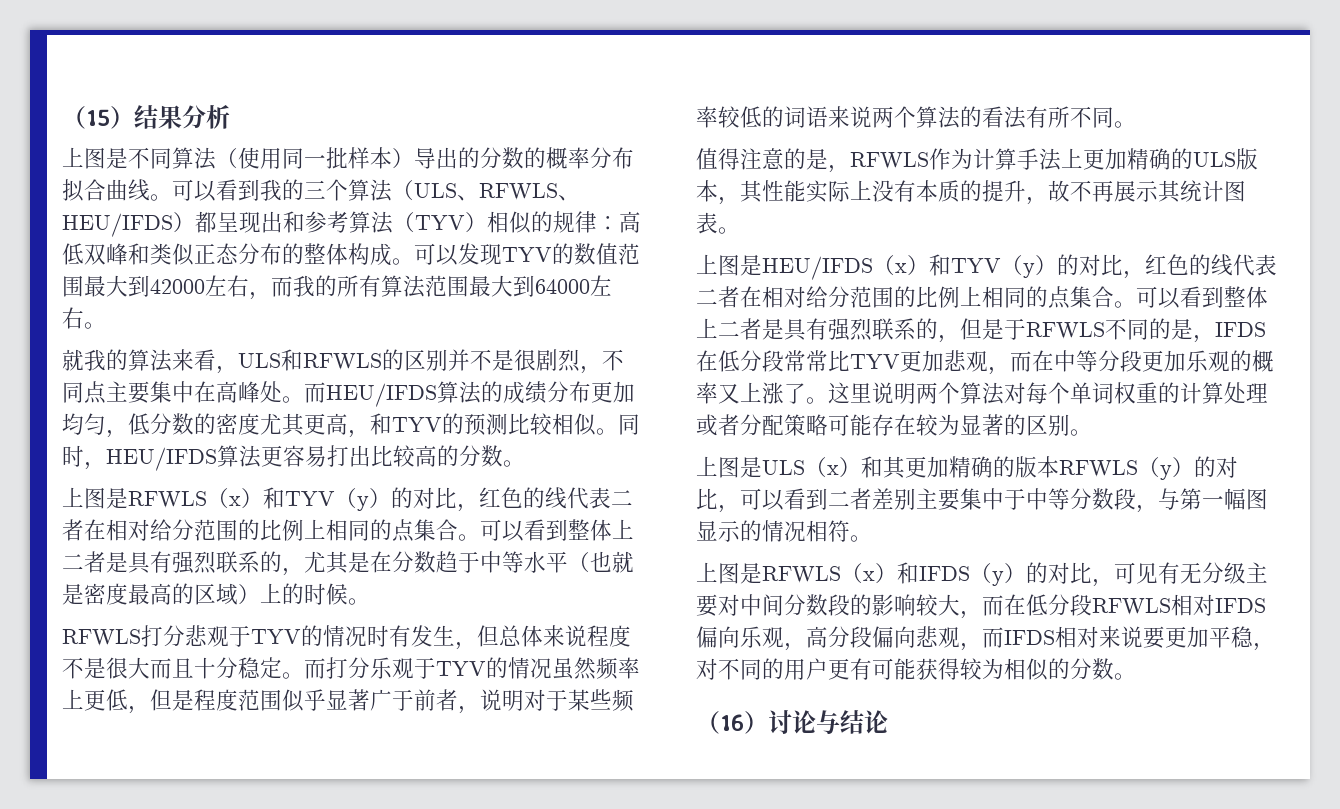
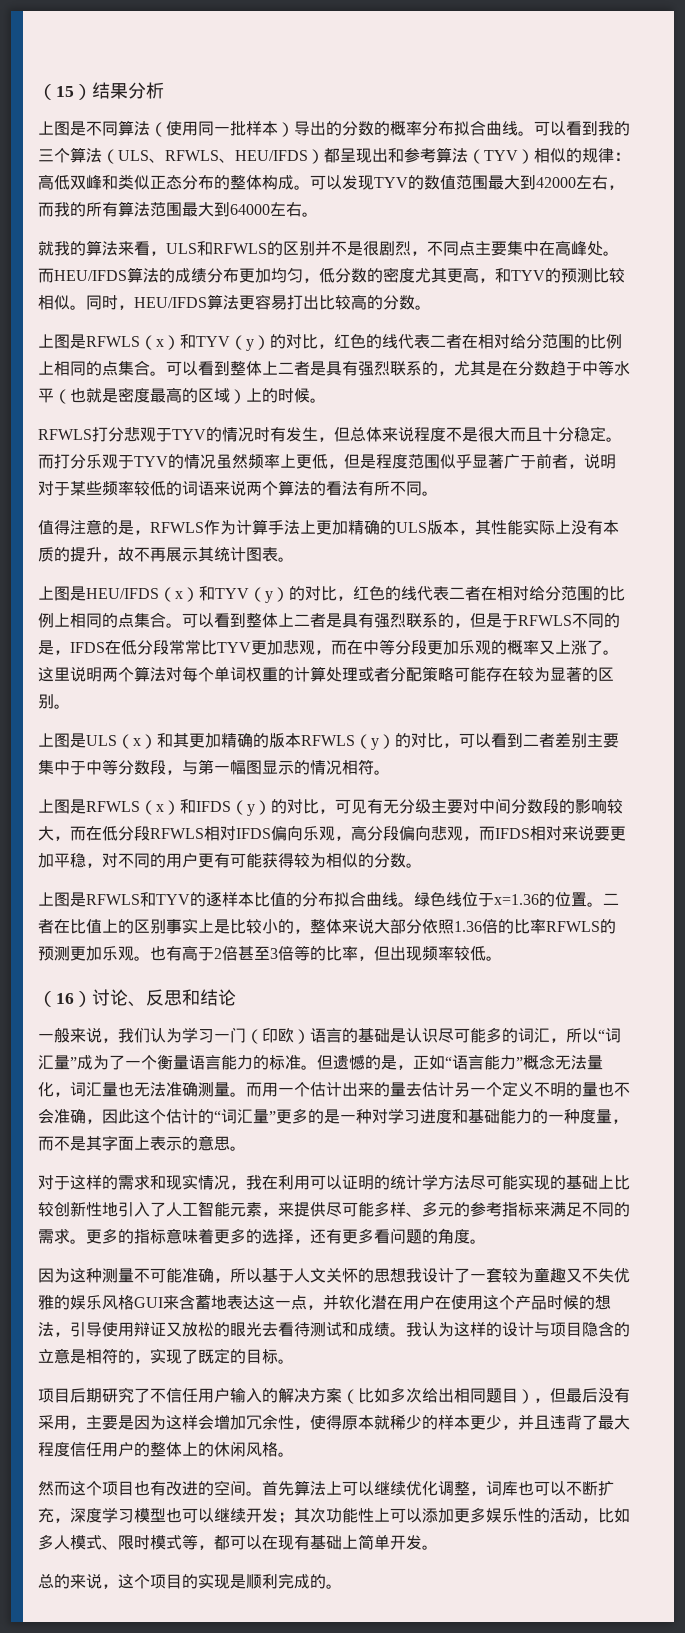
+ 上图是RFWLS和TYV的逐样本比值的分布拟合曲线。绿色线位于x=1.36的位置。二者在比值上的区别事实上是比较小的，整体来说大部分依照1.36倍的比率RFWLS的预测更加乐观。也有高于2倍甚至3倍等的比率，但出现频率较低。
- （16）讨论与结论
+ （16）讨论、反思和结论
+ 一般来说，我们认为学习一门（印欧）语言的基础是认识尽可能多的词汇，所以“词汇量”成为了一个衡量语言能力的标准。但遗憾的是，正如“语言能力”概念无法量化，词汇量也无法准确测量。而用一个估计出来的量去估计另一个定义不明的量也不会准确，因此这个估计的“词汇量”更多的是一种对学习进度和基础能力的一种度量，而不是其字面上表示的意思。
+ 对于这样的需求和现实情况，我在利用可以证明的统计学方法尽可能实现的基础上比较创新性地引入了人工智能元素，来提供尽可能多样、多元的参考指标来满足不同的需求。更多的指标意味着更多的选择，还有更多看问题的角度。
+ 因为这种测量不可能准确，所以基于人文关怀的思想我设计了一套较为童趣又不失优雅的娱乐风格GUI来含蓄地表达这一点，并软化潜在用户在使用这个产品时候的想法，引导使用辩证又放松的眼光去看待测试和成绩。我认为这样的设计与项目隐含的立意是相符的，实现了既定的目标。
+ 项目后期研究了不信任用户输入的解决方案（比如多次给出相同题目），但最后没有采用，主要是因为这样会增加冗余性，使得原本就稀少的样本更少，并且违背了最大程度信任用户的整体上的休闲风格。
+ 然而这个项目也有改进的空间。首先算法上可以继续优化调整，词库也可以不断扩充，深度学习模型也可以继续开发；其次功能性上可以添加更多娱乐性的活动，比如多人模式、限时模式等，都可以在现有基础上简单开发。
+ 总的来说，这个项目的实现是顺利完成的。

